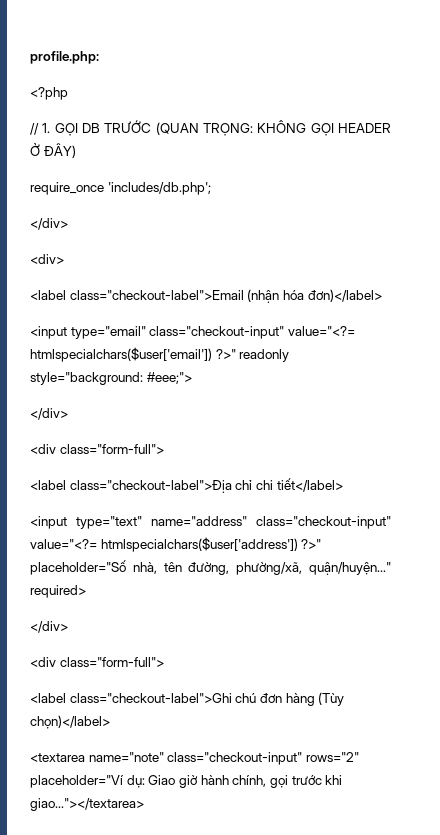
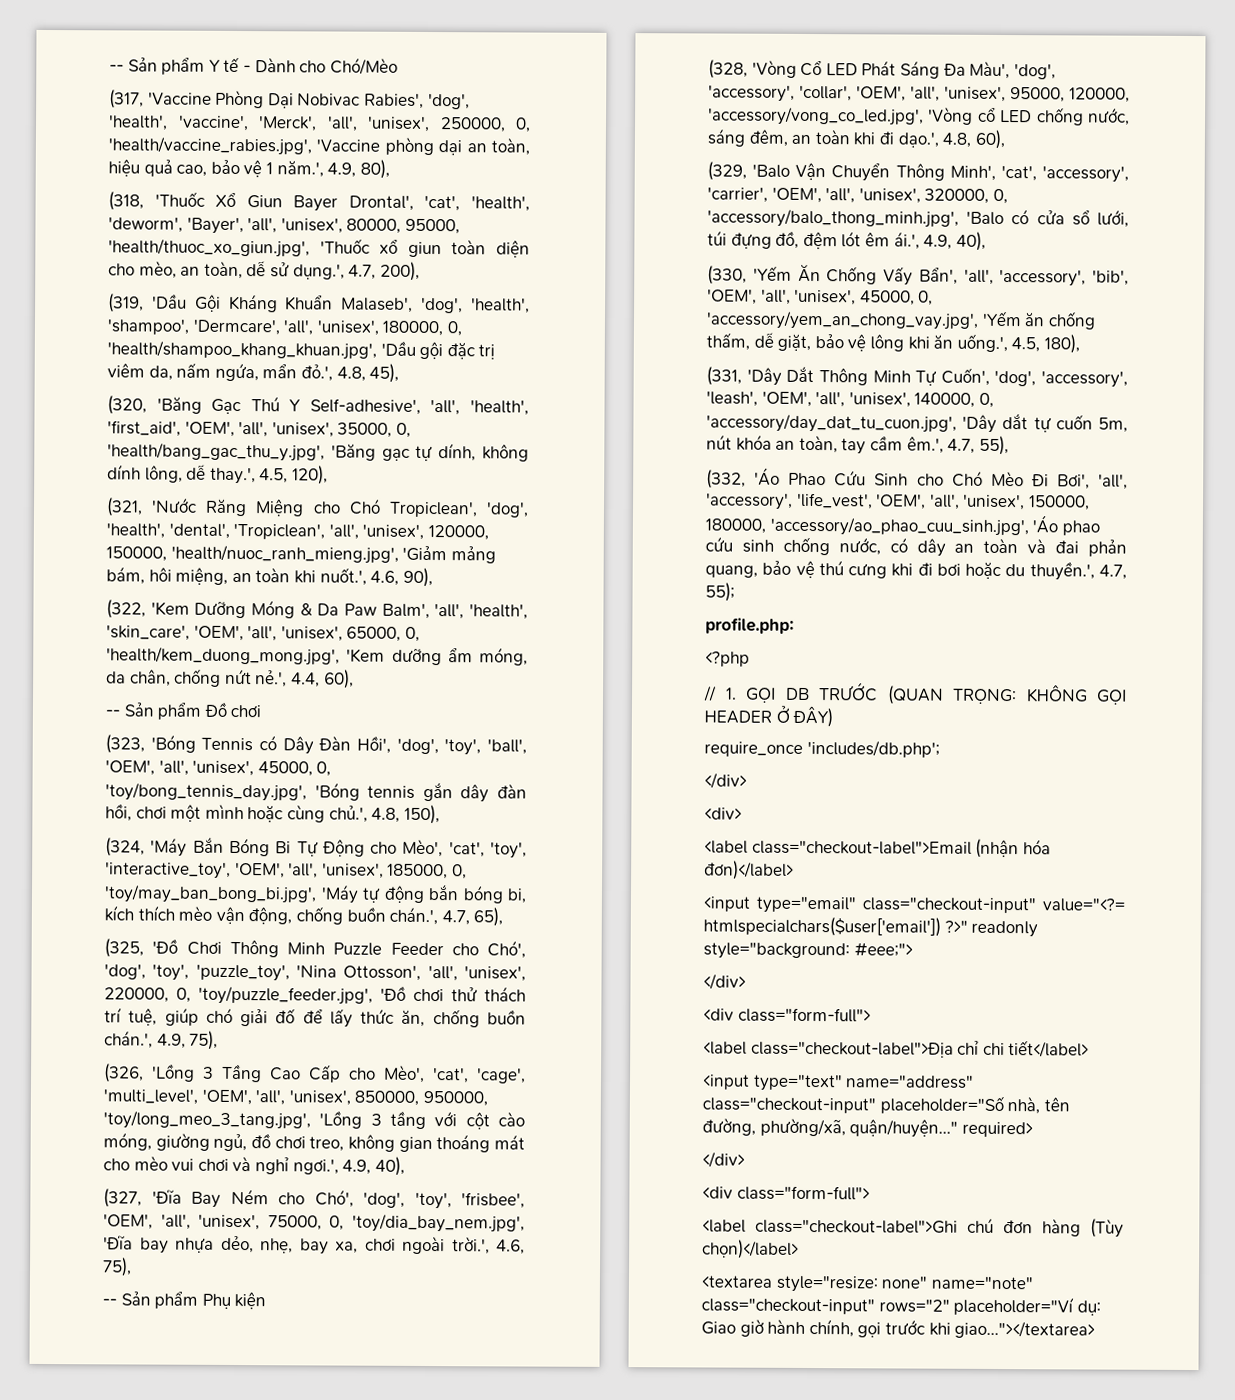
+ -- Sản phẩm Y tế - Dành cho Chó/Mèo
+ (317, 'Vaccine Phòng Dại Nobivac Rabies', 'dog', 'health', 'vaccine', 'Merck', 'all', 'unisex', 250000, 0, 'health/vaccine_rabies.jpg', 'Vaccine phòng dại an toàn, hiệu quả cao, bảo vệ 1 năm.', 4.9, 80),
+ (318, 'Thuốc Xổ Giun Bayer Drontal', 'cat', 'health', 'deworm', 'Bayer', 'all', 'unisex', 80000, 95000, 'health/thuoc_xo_giun.jpg', 'Thuốc xổ giun toàn diện cho mèo, an toàn, dễ sử dụng.', 4.7, 200),
+ (319, 'Dầu Gội Kháng Khuẩn Malaseb', 'dog', 'health', 'shampoo', 'Dermcare', 'all', 'unisex', 180000, 0, 'health/shampoo_khang_khuan.jpg', 'Dầu gội đặc trị viêm da, nấm ngứa, mẩn đỏ.', 4.8, 45),
+ (320, 'Băng Gạc Thú Y Self-adhesive', 'all', 'health', 'first_aid', 'OEM', 'all', 'unisex', 35000, 0, 'health/bang_gac_thu_y.jpg', 'Băng gạc tự dính, không dính lông, dễ thay.', 4.5, 120),
+ (321, 'Nước Răng Miệng cho Chó Tropiclean', 'dog', 'health', 'dental', 'Tropiclean', 'all', 'unisex', 120000, 150000, 'health/nuoc_ranh_mieng.jpg', 'Giảm mảng bám, hôi miệng, an toàn khi nuốt.', 4.6, 90),
+ (322, 'Kem Dưỡng Móng & Da Paw Balm', 'all', 'health', 'skin_care', 'OEM', 'all', 'unisex', 65000, 0, 'health/kem_duong_mong.jpg', 'Kem dưỡng ẩm móng, da chân, chống nứt nẻ.', 4.4, 60),
+ -- Sản phẩm Đồ chơi
+ (323, 'Bóng Tennis có Dây Đàn Hồi', 'dog', 'toy', 'ball', 'OEM', 'all', 'unisex', 45000, 0, 'toy/bong_tennis_day.jpg', 'Bóng tennis gắn dây đàn hồi, chơi một mình hoặc cùng chủ.', 4.8, 150),
+ (324, 'Máy Bắn Bóng Bi Tự Động cho Mèo', 'cat', 'toy', 'interactive_toy', 'OEM', 'all', 'unisex', 185000, 0, 'toy/may_ban_bong_bi.jpg', 'Máy tự động bắn bóng bi, kích thích mèo vận động, chống buồn chán.', 4.7, 65),
+ (325, 'Đồ Chơi Thông Minh Puzzle Feeder cho Chó', 'dog', 'toy', 'puzzle_toy', 'Nina Ottosson', 'all', 'unisex', 220000, 0, 'toy/puzzle_feeder.jpg', 'Đồ chơi thử thách trí tuệ, giúp chó giải đố để lấy thức ăn, chống buồn chán.', 4.9, 75),
+ (326, 'Lồng 3 Tầng Cao Cấp cho Mèo', 'cat', 'cage', 'multi_level', 'OEM', 'all', 'unisex', 850000, 950000, 'toy/long_meo_3_tang.jpg', 'Lồng 3 tầng với cột cào móng, giường ngủ, đồ chơi treo, không gian thoáng mát cho mèo vui chơi và nghỉ ngơi.', 4.9, 40),
+ (327, 'Đĩa Bay Ném cho Chó', 'dog', 'toy', 'frisbee', 'OEM', 'all', 'unisex', 75000, 0, 'toy/dia_bay_nem.jpg', 'Đĩa bay nhựa dẻo, nhẹ, bay xa, chơi ngoài trời.', 4.6, 75),
+ -- Sản phẩm Phụ kiện
+ (328, 'Vòng Cổ LED Phát Sáng Đa Màu', 'dog', 'accessory', 'collar', 'OEM', 'all', 'unisex', 95000, 120000, 'accessory/vong_co_led.jpg', 'Vòng cổ LED chống nước, sáng đêm, an toàn khi đi dạo.', 4.8, 60),
+ (329, 'Balo Vận Chuyển Thông Minh', 'cat', 'accessory', 'carrier', 'OEM', 'all', 'unisex', 320000, 0, 'accessory/balo_thong_minh.jpg', 'Balo có cửa sổ lưới, túi đựng đồ, đệm lót êm ái.', 4.9, 40),
+ (330, 'Yếm Ăn Chống Vấy Bẩn', 'all', 'accessory', 'bib', 'OEM', 'all', 'unisex', 45000, 0, 'accessory/yem_an_chong_vay.jpg', 'Yếm ăn chống thấm, dễ giặt, bảo vệ lông khi ăn uống.', 4.5, 180),
+ (331, 'Dây Dắt Thông Minh Tự Cuốn', 'dog', 'accessory', 'leash', 'OEM', 'all', 'unisex', 140000, 0, 'accessory/day_dat_tu_cuon.jpg', 'Dây dắt tự cuốn 5m, nút khóa an toàn, tay cầm êm.', 4.7, 55),
+ (332, 'Áo Phao Cứu Sinh cho Chó Mèo Đi Bơi', 'all', 'accessory', 'life_vest', 'OEM', 'all', 'unisex', 150000, 180000, 'accessory/ao_phao_cuu_sinh.jpg', 'Áo phao cứu sinh chống nước, có dây an toàn và đai phản quang, bảo vệ thú cưng khi đi bơi hoặc du thuyền.', 4.7, 55);
- <input type="text" name="address" class="checkout-input" value="<?= htmlspecialchars($user['address']) ?>" placeholder="Số nhà, tên đường, phường/xã, quận/huyện..." required>
+ <input type="text" name="address" class="checkout-input" placeholder="Số nhà, tên đường, phường/xã, quận/huyện..." required>
- <textarea name="note" class="checkout-input" rows="2" placeholder="Ví dụ: Giao giờ hành chính, gọi trước khi giao..."></textarea>
+ <textarea style="resize: none" name="note" class="checkout-input" rows="2" placeholder="Ví dụ: Giao giờ hành chính, gọi trước khi giao..."></textarea>

